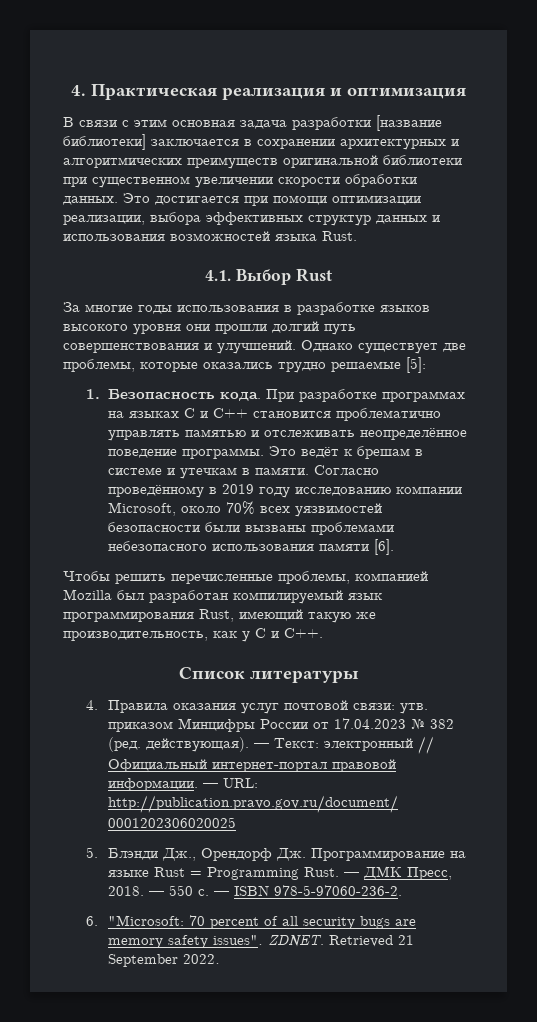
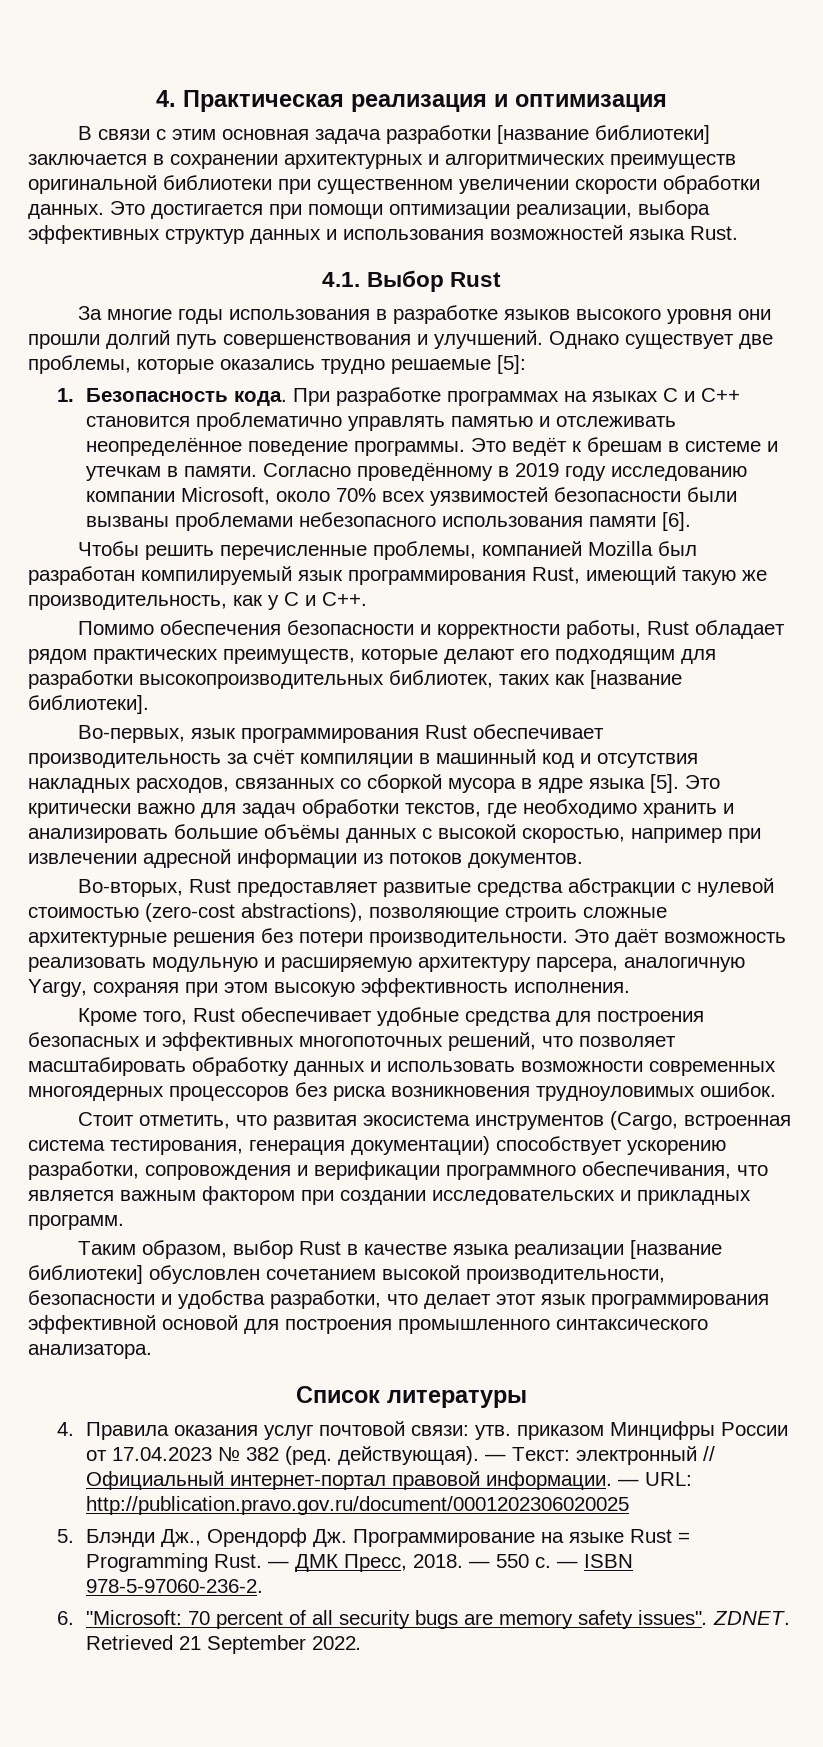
+ Помимо обеспечения безопасности и корректности работы, Rust обладает рядом практических преимуществ, которые делают его подходящим для разработки высокопроизводительных библиотек, таких как [название библиотеки].
+ Во-первых, язык программирования Rust обеспечивает производительность за счёт компиляции в машинный код и отсутствия накладных расходов, связанных со сборкой мусора в ядре языка [5]. Это критически важно для задач обработки текстов, где необходимо хранить и анализировать большие объёмы данных с высокой скоростью, например при извлечении адресной информации из потоков документов.
+ Во-вторых, Rust предоставляет развитые средства абстракции с нулевой стоимостью (zero-cost abstractions), позволяющие строить сложные архитектурные решения без потери производительности. Это даёт возможность реализовать модульную и расширяемую архитектуру парсера, аналогичную Yargy, сохраняя при этом высокую эффективность исполнения.
+ Кроме того, Rust обеспечивает удобные средства для построения безопасных и эффективных многопоточных решений, что позволяет масштабировать обработку данных и использовать возможности современных многоядерных процессоров без риска возникновения трудноуловимых ошибок.
+ Стоит отметить, что развитая экосистема инструментов (Cargo, встроенная система тестирования, генерация документации) способствует ускорению разработки, сопровождения и верификации программного обеспечивания, что является важным фактором при создании исследовательских и прикладных программ.
+ Таким образом, выбор Rust в качестве языка реализации [название библиотеки] обусловлен сочетанием высокой производительности, безопасности и удобства разработки, что делает этот язык программирования эффективной основой для построения промышленного синтаксического анализатора.

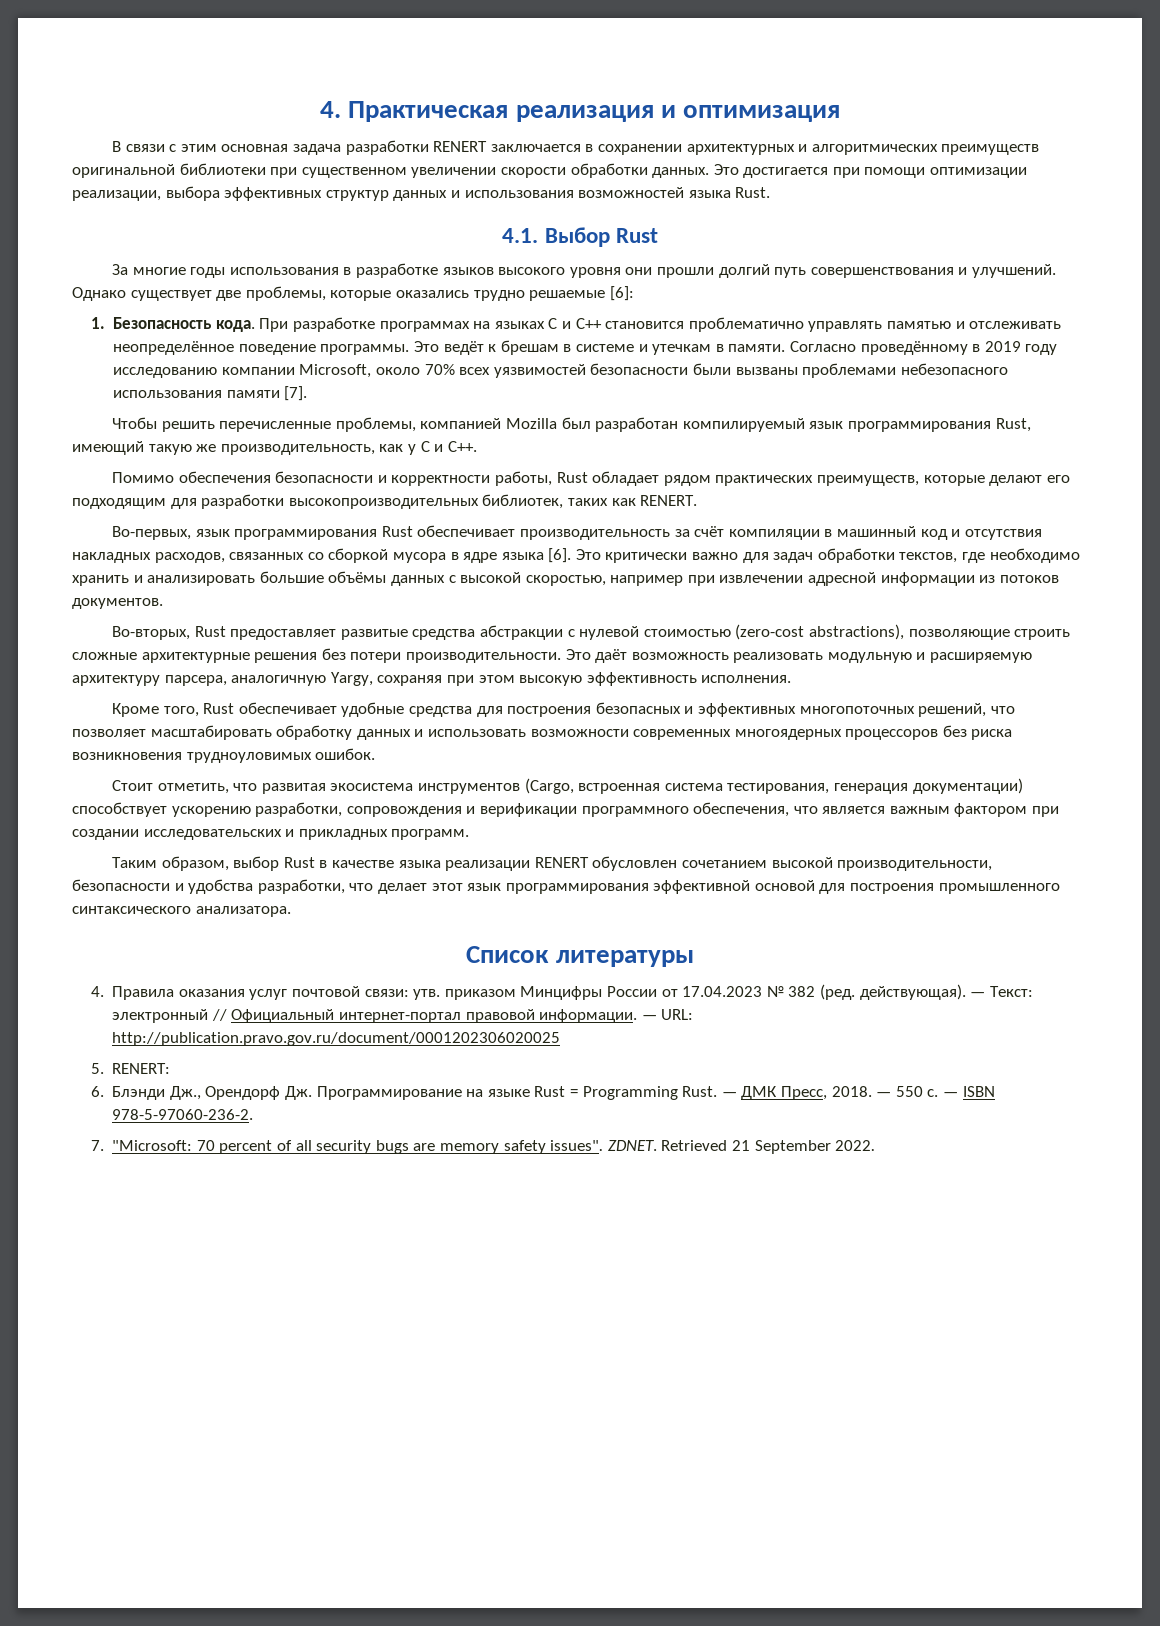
- В связи с этим основная задача разработки [название библиотеки] заключается в сохранении архитектурных и алгоритмических преимуществ оригинальной библиотеки при существенном увеличении скорости обработки данных.
+ В связи с этим основная задача разработки RENERT заключается в сохранении архитектурных и алгоритмических преимуществ оригинальной библиотеки при существенном увеличении скорости обработки данных.
- Однако существует две проблемы, которые оказались трудно решаемые [5]:
+ Однако существует две проблемы, которые оказались трудно решаемые [6]:
- Согласно проведённому в 2019 году исследованию компании Microsoft, около 70% всех уязвимостей безопасности были вызваны проблемами небезопасного использования памяти [6].
+ Согласно проведённому в 2019 году исследованию компании Microsoft, около 70% всех уязвимостей безопасности были вызваны проблемами небезопасного использования памяти [7].
- Помимо обеспечения безопасности и корректности работы, Rust обладает рядом практических преимуществ, которые делают его подходящим для разработки высокопроизводительных библиотек, таких как [название библиотеки].
+ Помимо обеспечения безопасности и корректности работы, Rust обладает рядом практических преимуществ, которые делают его подходящим для разработки высокопроизводительных библиотек, таких как RENERT.
- Во-первых, язык программирования Rust обеспечивает производительность за счёт компиляции в машинный код и отсутствия накладных расходов, связанных со сборкой мусора в ядре языка [5].
+ Во-первых, язык программирования Rust обеспечивает производительность за счёт компиляции в машинный код и отсутствия накладных расходов, связанных со сборкой мусора в ядре языка [6].
- Стоит отметить, что развитая экосистема инструментов (Cargo, встроенная система тестирования, генерация документации) способствует ускорению разработки, сопровождения и верификации программного обеспечивания, что является важным фактором при создании исследовательских и прикладных программ.
+ Стоит отметить, что развитая экосистема инструментов (Cargo, встроенная система тестирования, генерация документации) способствует ускорению разработки, сопровождения и верификации программного обеспечения, что является важным фактором при создании исследовательских и прикладных программ.
- Таким образом, выбор Rust в качестве языка реализации [название библиотеки] обусловлен сочетанием высокой производительности, безопасности и удобства разработки, что делает этот язык программирования эффективной основой для построения промышленного синтаксического анализатора.
+ Таким образом, выбор Rust в качестве языка реализации RENERT обусловлен сочетанием высокой производительности, безопасности и удобства разработки, что делает этот язык программирования эффективной основой для построения промышленного синтаксического анализатора.
- 5. Блэнди Дж., Орендорф Дж. Программирование на языке Rust = Programming Rust.
+ 5. RENERT:
+ 6. Блэнди Дж., Орендорф Дж. Программирование на языке Rust = Programming Rust.
- 6. "Microsoft: 70 percent of all security bugs are memory safety issues".
+ 7. "Microsoft: 70 percent of all security bugs are memory safety issues".

